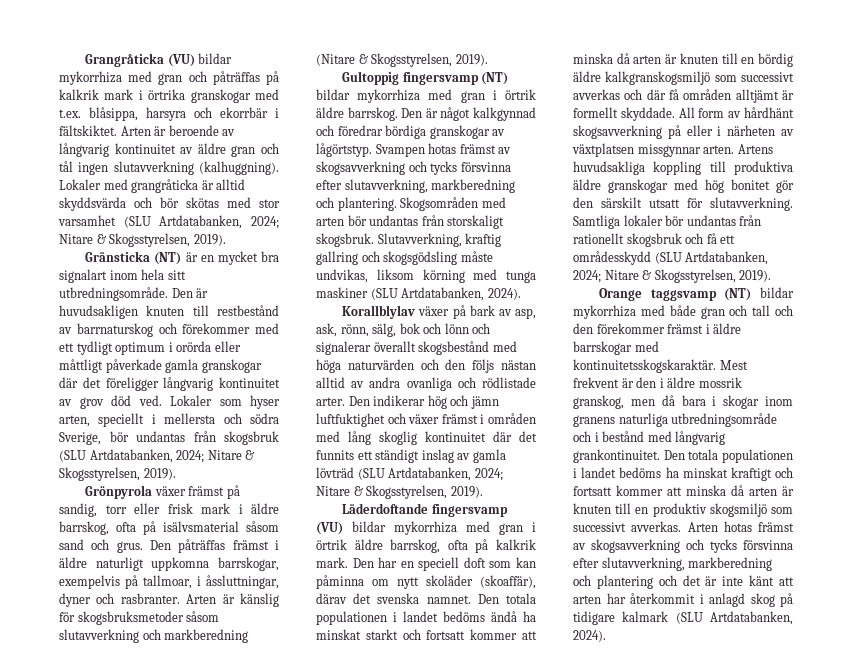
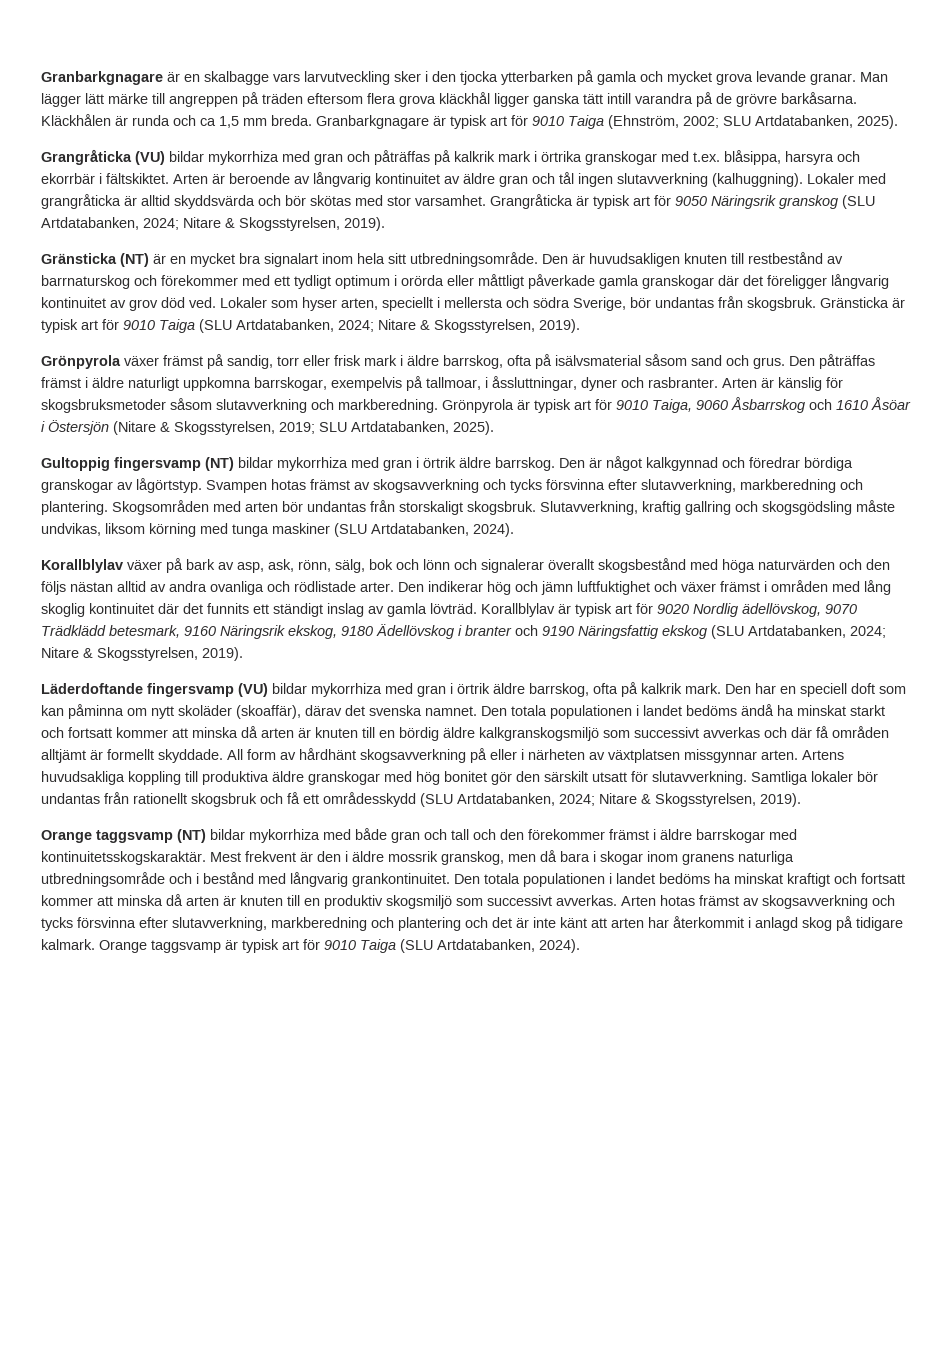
+ Granbarkgnagare är en skalbagge vars larvutveckling sker i den tjocka ytterbarken på gamla och mycket grova levande granar. Man lägger lätt märke till angreppen på träden eftersom flera grova kläckhål ligger ganska tätt intill varandra på de grövre barkåsarna. Kläckhålen är runda och ca 1,5 mm breda. Granbarkgnagare är typisk art för 9010 Taiga (Ehnström, 2002; SLU Artdatabanken, 2025).
- Lokaler med grangråticka är alltid skyddsvärda och bör skötas med stor varsamhet (SLU Artdatabanken, 2024; Nitare & Skogsstyrelsen, 2019).
+ Lokaler med grangråticka är alltid skyddsvärda och bör skötas med stor varsamhet. Grangråticka är typisk art för 9050 Näringsrik granskog (SLU Artdatabanken, 2024; Nitare & Skogsstyrelsen, 2019).
- Lokaler som hyser arten, speciellt i mellersta och södra Sverige, bör undantas från skogsbruk (SLU Artdatabanken, 2024; Nitare & Skogsstyrelsen, 2019).
+ Lokaler som hyser arten, speciellt i mellersta och södra Sverige, bör undantas från skogsbruk. Gränsticka är typisk art för 9010 Taiga (SLU Artdatabanken, 2024; Nitare & Skogsstyrelsen, 2019).
- Arten är känslig för skogsbruksmetoder såsom slutavverkning och markberedning (Nitare & Skogsstyrelsen, 2019).
+ Arten är känslig för skogsbruksmetoder såsom slutavverkning och markberedning. Grönpyrola är typisk art för 9010 Taiga, 9060 Åsbarrskog och 1610 Åsöar i Östersjön (Nitare & Skogsstyrelsen, 2019; SLU Artdatabanken, 2025).
- Den indikerar hög och jämn luftfuktighet och växer främst i områden med lång skoglig kontinuitet där det funnits ett ständigt inslag av gamla lövträd (SLU Artdatabanken, 2024; Nitare & Skogsstyrelsen, 2019).
+ Den indikerar hög och jämn luftfuktighet och växer främst i områden med lång skoglig kontinuitet där det funnits ett ständigt inslag av gamla lövträd. Korallblylav är typisk art för 9020 Nordlig ädellövskog, 9070 Trädklädd betesmark, 9160 Näringsrik ekskog, 9180 Ädellövskog i branter och 9190 Näringsfattig ekskog (SLU Artdatabanken, 2024; Nitare & Skogsstyrelsen, 2019).
- Arten hotas främst av skogsavverkning och tycks försvinna efter slutavverkning, markberedning och plantering och det är inte känt att arten har återkommit i anlagd skog på tidigare kalmark (SLU Artdatabanken, 2024).
+ Arten hotas främst av skogsavverkning och tycks försvinna efter slutavverkning, markberedning och plantering och det är inte känt att arten har återkommit i anlagd skog på tidigare kalmark. Orange taggsvamp är typisk art för 9010 Taiga (SLU Artdatabanken, 2024).

